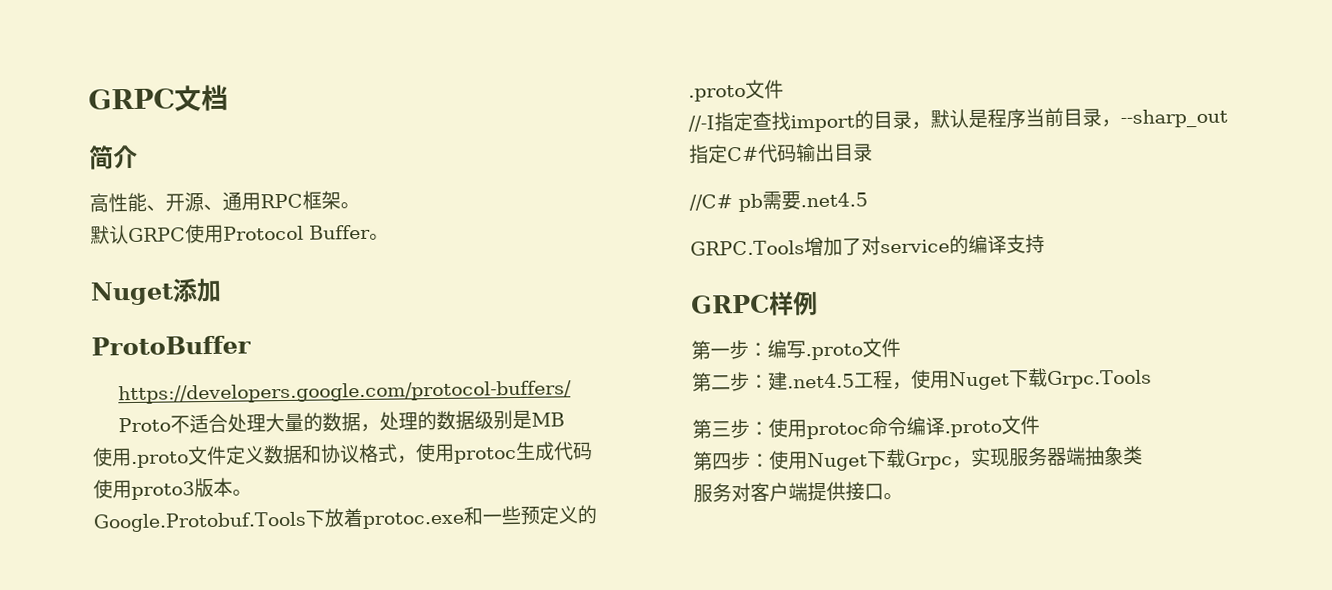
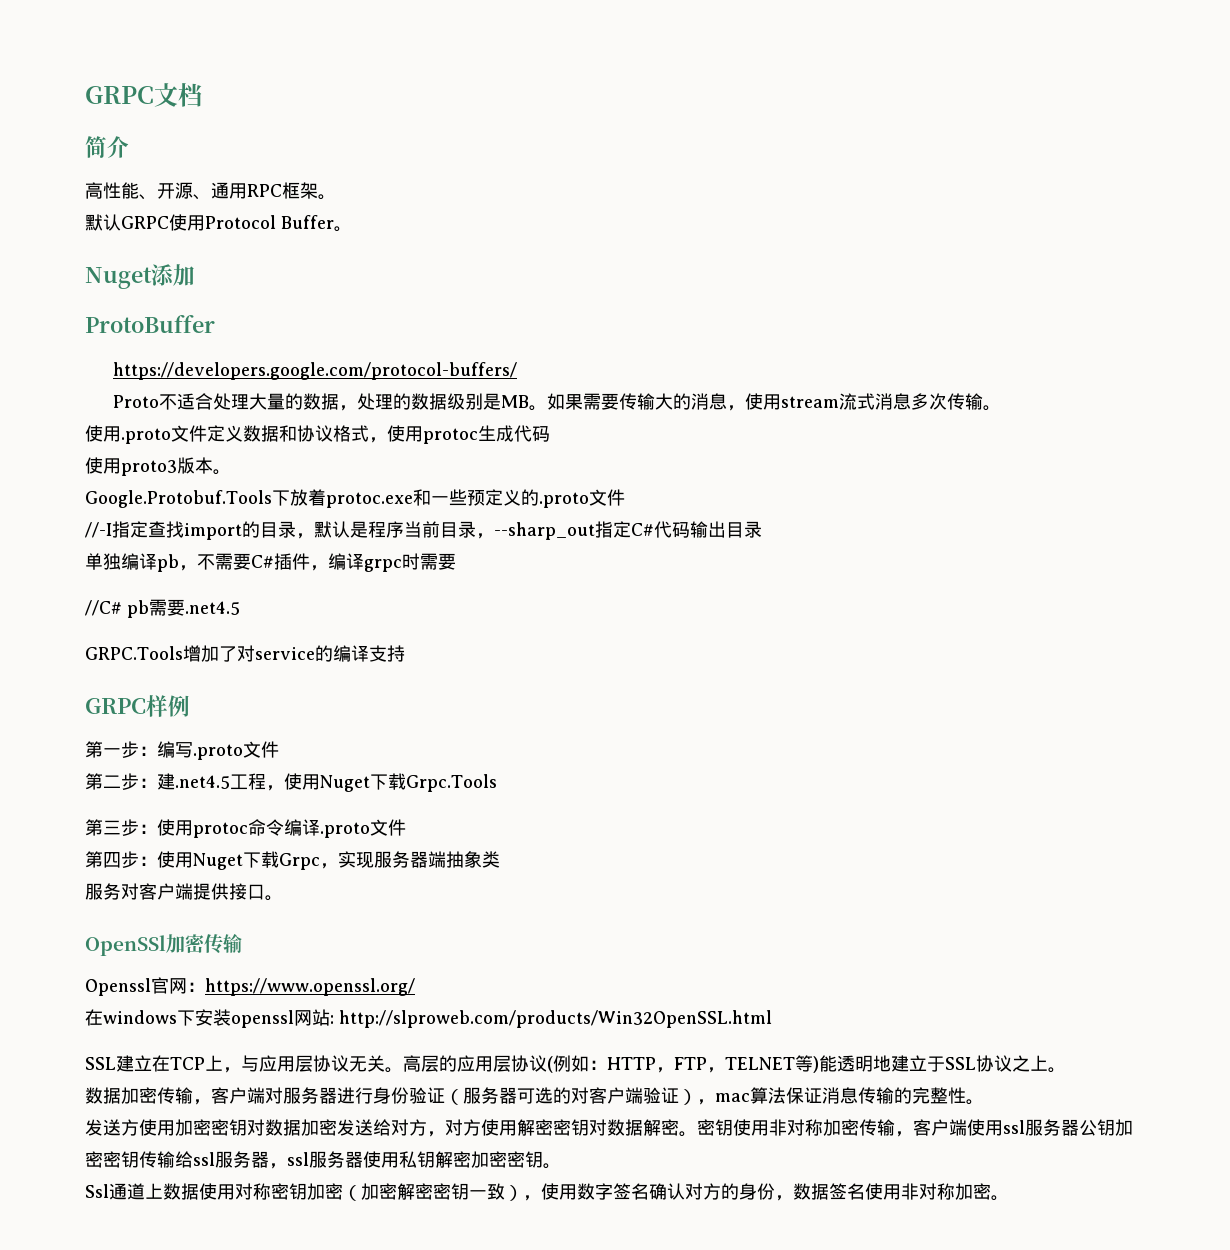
- Proto不适合处理大量的数据，处理的数据级别是MB
+ Proto不适合处理大量的数据，处理的数据级别是MB。如果需要传输大的消息，使用stream流式消息多次传输。
+ 单独编译pb，不需要C#插件，编译grpc时需要
+ OpenSSl加密传输
+ Openssl官网：https://www.openssl.org/
+ 在windows下安装openssl网站: http://slproweb.com/products/Win32OpenSSL.html
+ SSL建立在TCP上，与应用层协议无关。高层的应用层协议(例如：HTTP，FTP，TELNET等)能透明地建立于SSL协议之上。
+ 数据加密传输，客户端对服务器进行身份验证（服务器可选的对客户端验证），mac算法保证消息传输的完整性。
+ 发送方使用加密密钥对数据加密发送给对方，对方使用解密密钥对数据解密。密钥使用非对称加密传输，客户端使用ssl服务器公钥加密密钥传输给ssl服务器，ssl服务器使用私钥解密加密密钥。
+ Ssl通道上数据使用对称密钥加密（加密解密密钥一致），使用数字签名确认对方的身份，数据签名使用非对称加密。

